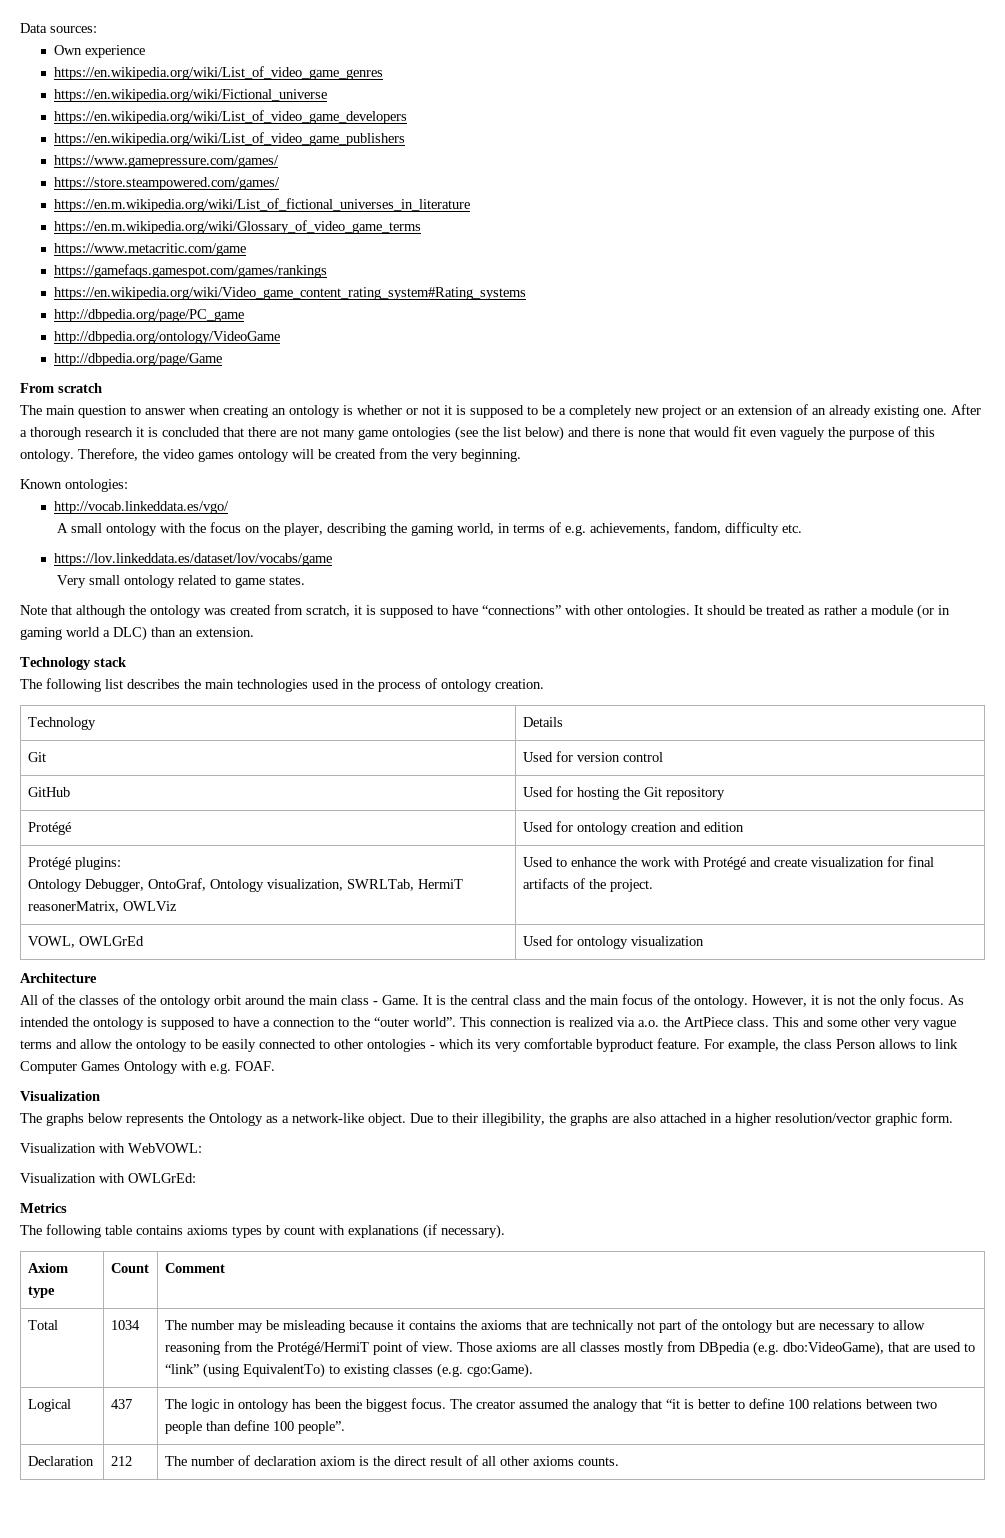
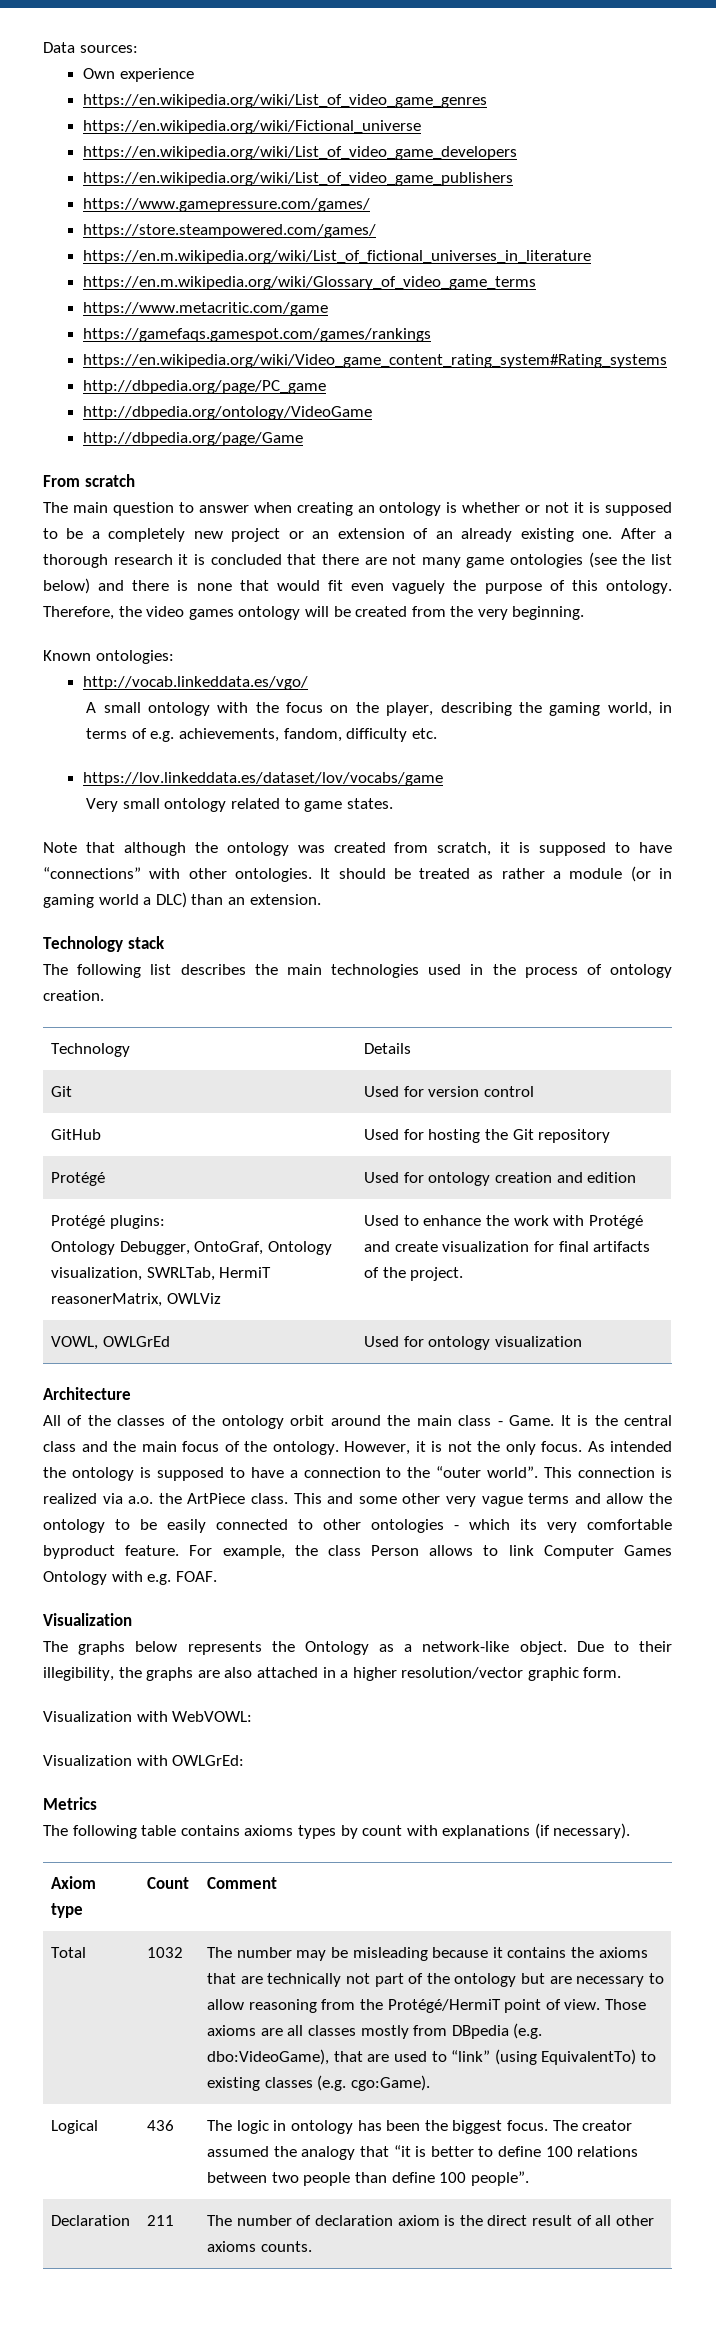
- 1034
+ 1032
- Logical | 437 | The logic in ontology has been the biggest focus. The creator assumed the analogy that “it is better to define 100 relations between two people than define 100 people”.
+ Logical | 436 | The logic in ontology has been the biggest focus. The creator assumed the analogy that “it is better to define 100 relations between two people than define 100 people”.
- Declaration | 212 | The number of declaration axiom is the direct result of all other axioms counts.
+ Declaration | 211 | The number of declaration axiom is the direct result of all other axioms counts.

